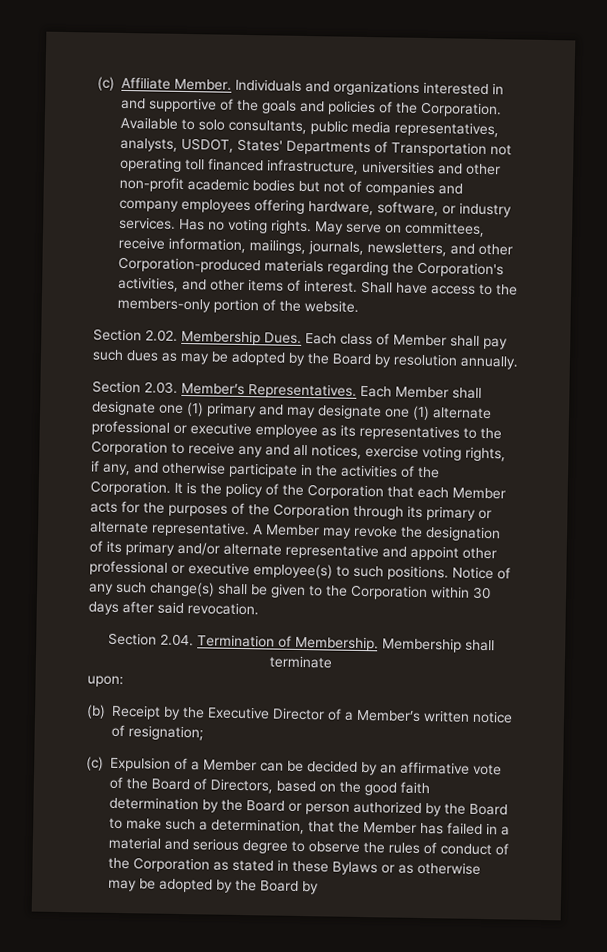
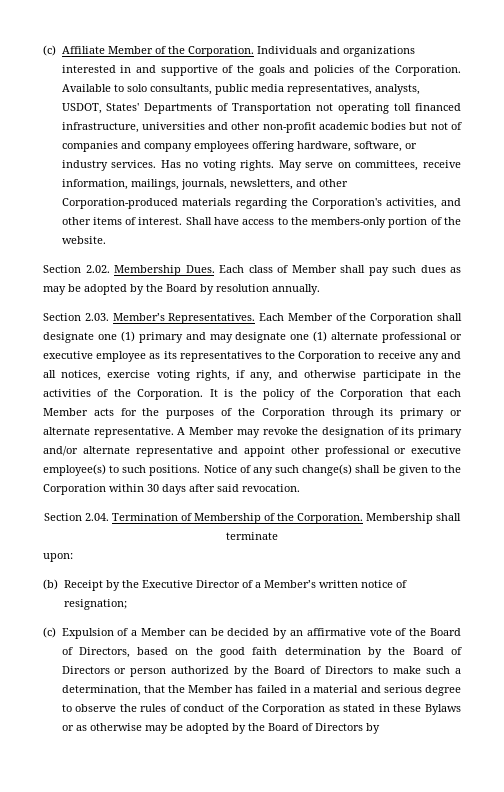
- (c) Affiliate Member.
+ (c) Affiliate Member of the Corporation.
- Each Member shall designate one (1) primary and may designate one (1) alternate professional or executive employee as its representatives to the Corporation to receive any and all notices, exercise voting rights, if any, and otherwise participate in the activities of the Corporation.
+ Each Member of the Corporation shall designate one (1) primary and may designate one (1) alternate professional or executive employee as its representatives to the Corporation to receive any and all notices, exercise voting rights, if any, and otherwise participate in the activities of the Corporation.
- Section 2.04. Termination of Membership.
+ Section 2.04. Termination of Membership of the Corporation.
- (c) Expulsion of a Member can be decided by an affirmative vote of the Board of Directors, based on the good faith determination by the Board or person authorized by the Board to make such a determination, that the Member has failed in a material and serious degree to observe the rules of conduct of the Corporation as stated in these Bylaws or as otherwise may be adopted by the Board by
+ (c) Expulsion of a Member can be decided by an affirmative vote of the Board of Directors, based on the good faith determination by the Board of Directors or person authorized by the Board of Directors to make such a determination, that the Member has failed in a material and serious degree to observe the rules of conduct of the Corporation as stated in these Bylaws or as otherwise may be adopted by the Board of Directors by

